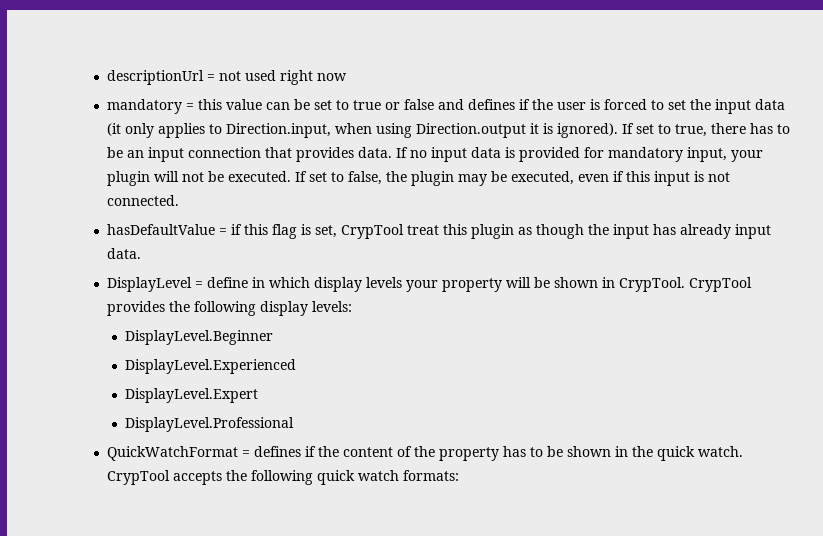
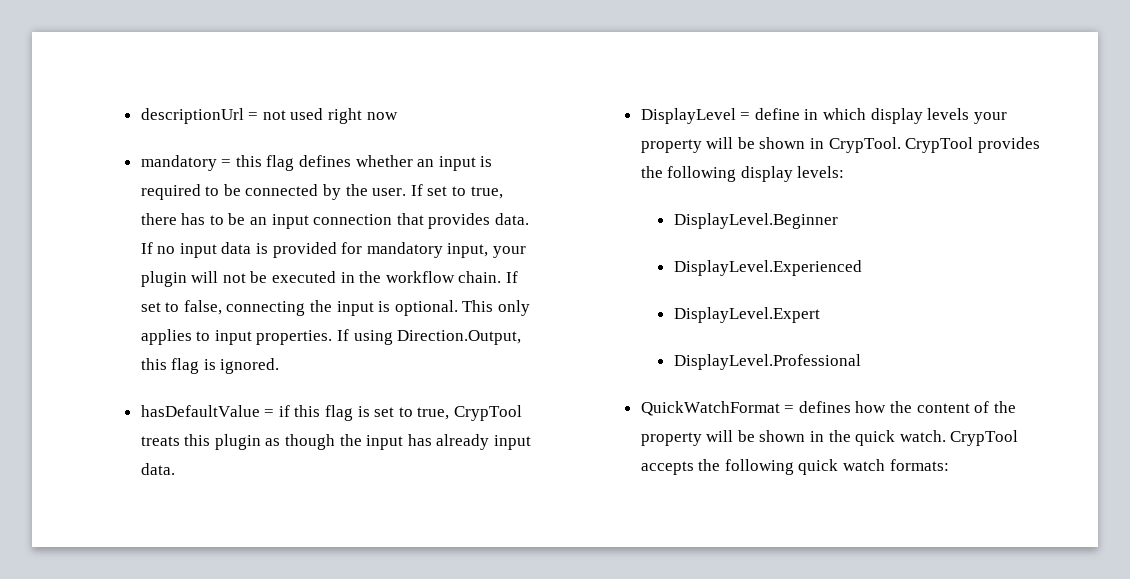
- mandatory = this value can be set to true or false and defines if the user is forced to set the input data (it only applies to Direction.input, when using Direction.output it is ignored).
+ mandatory = this flag defines whether an input is required to be connected by the user.
- If no input data is provided for mandatory input, your plugin will not be executed. If set to false, the plugin may be executed, even if this input is not connected.
+ If no input data is provided for mandatory input, your plugin will not be executed in the workflow chain. If set to false, connecting the input is optional. This only applies to input properties. If using Direction.Output, this flag is ignored.
- hasDefaultValue = if this flag is set, CrypTool treat this plugin as though the input has already input data.
+ hasDefaultValue = if this flag is set to true, CrypTool treats this plugin as though the input has already input data.
- QuickWatchFormat = defines if the content of the property has to be shown in the quick watch.
+ QuickWatchFormat = defines how the content of the property will be shown in the quick watch.

